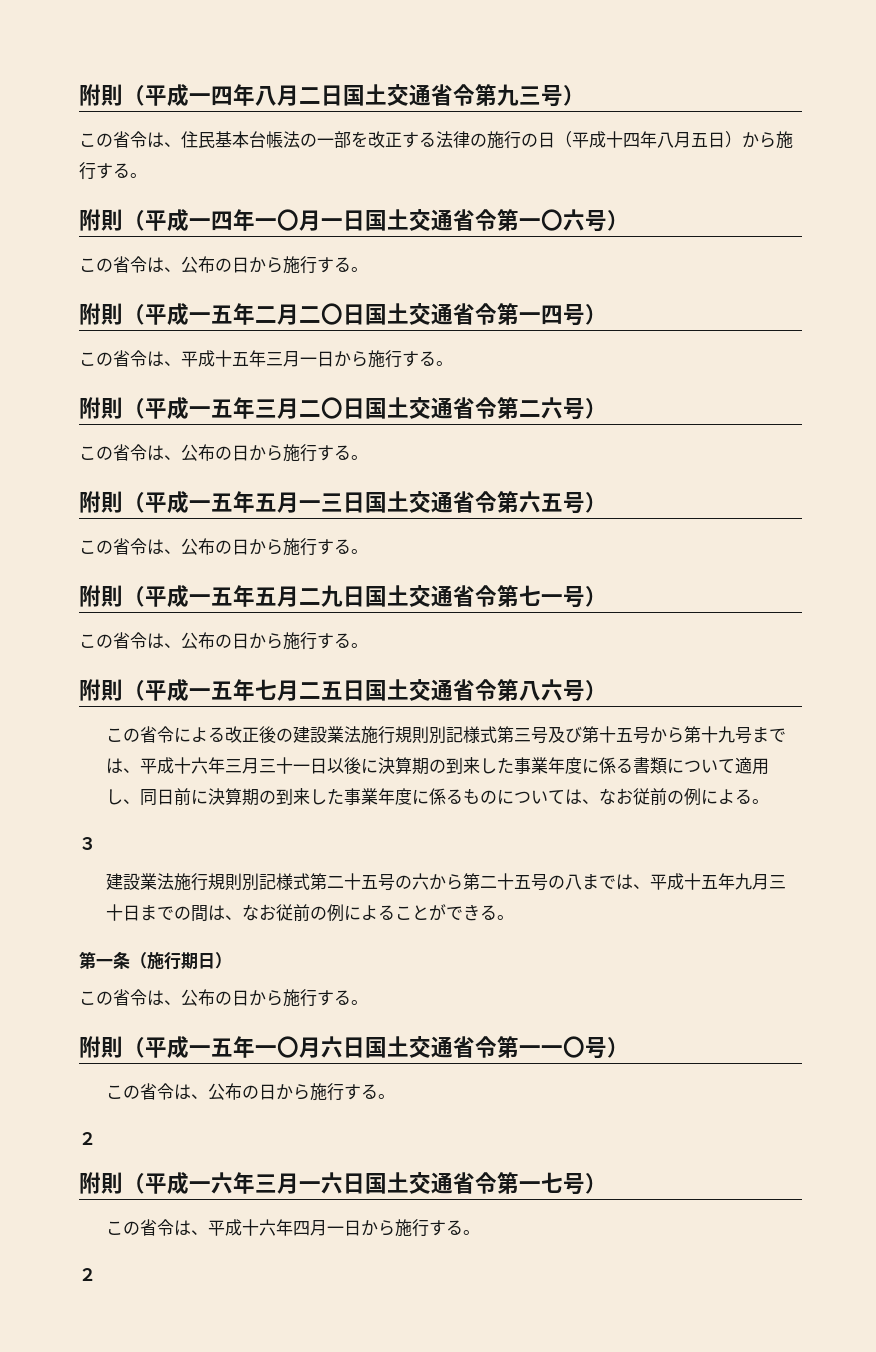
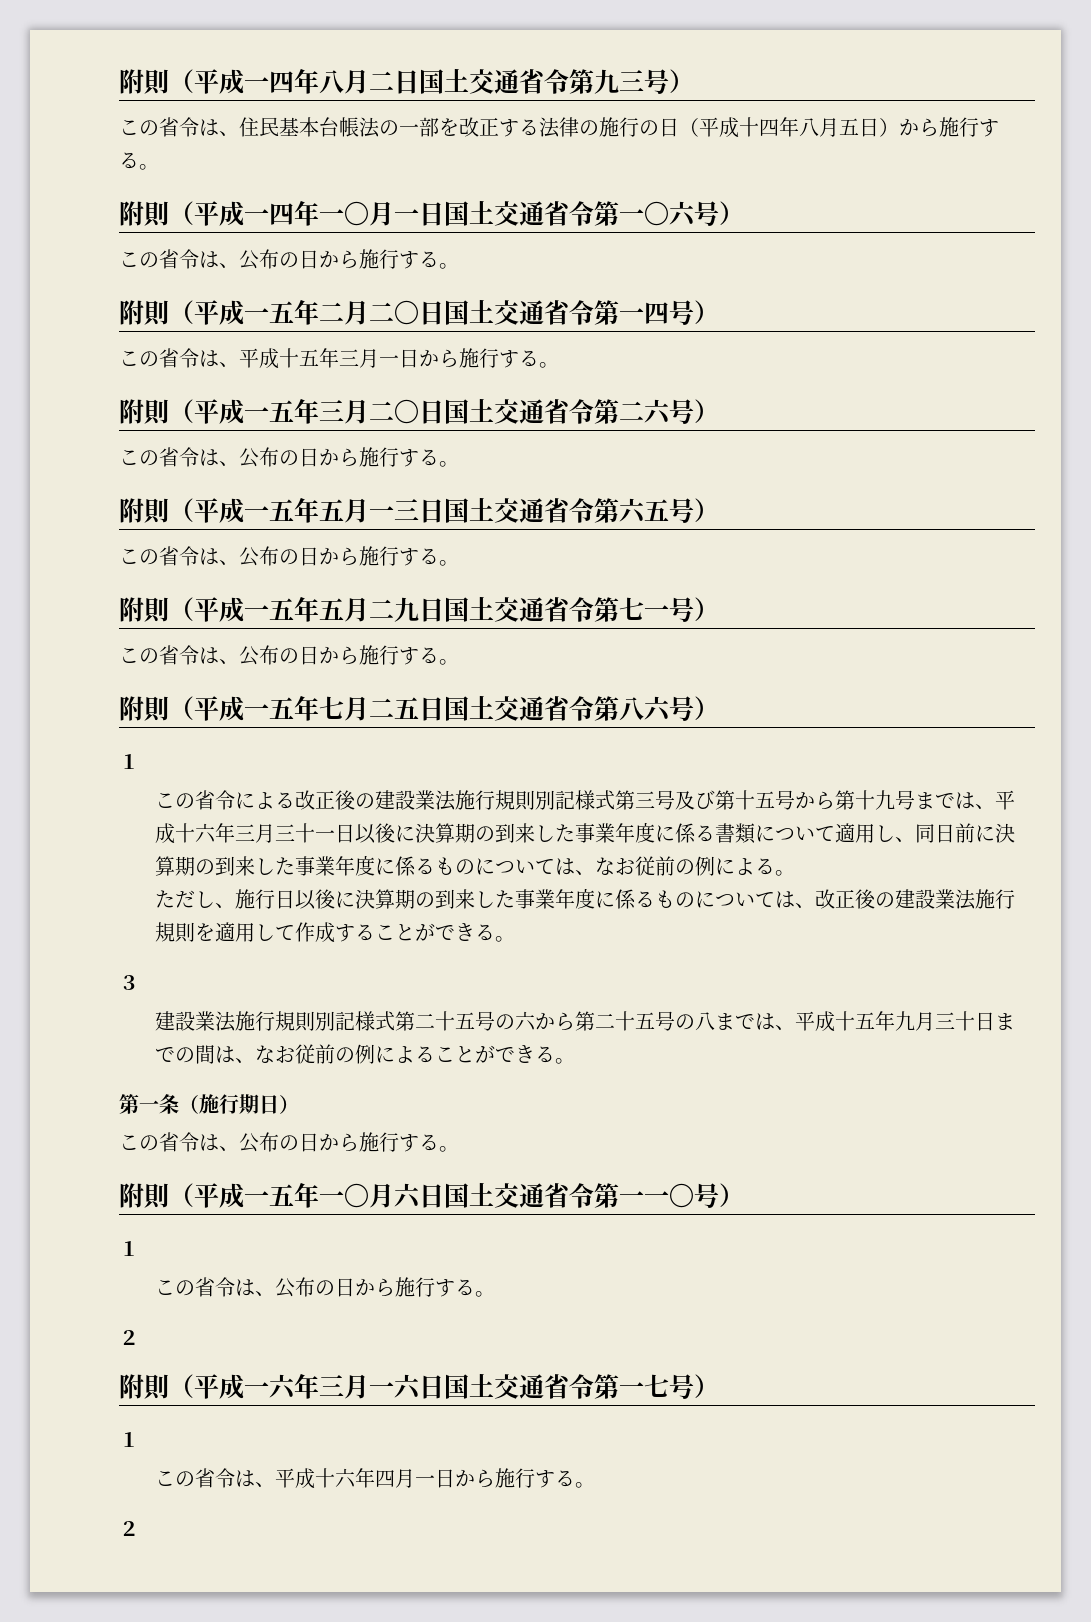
  附則（平成一五年七月二五日国土交通省令第八六号）
+ １
+ ただし、施行日以後に決算期の到来した事業年度に係るものについては、改正後の建設業法施行規則を適用して作成することができる。
  附則（平成一五年一〇月六日国土交通省令第一一〇号）
+ １
  附則（平成一六年三月一六日国土交通省令第一七号）
+ １

